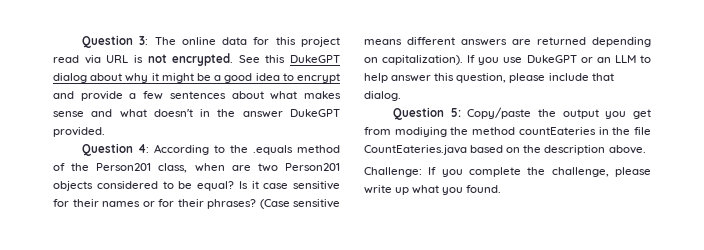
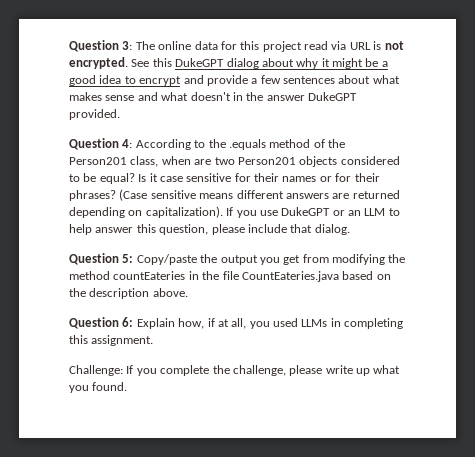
- Question 5: Copy/paste the output you get from modiying the method countEateries in the file CountEateries.java based on the description above.
+ Question 5: Copy/paste the output you get from modifying the method countEateries in the file CountEateries.java based on the description above.
+ Question 6: Explain how, if at all, you used LLMs in completing this assignment.

